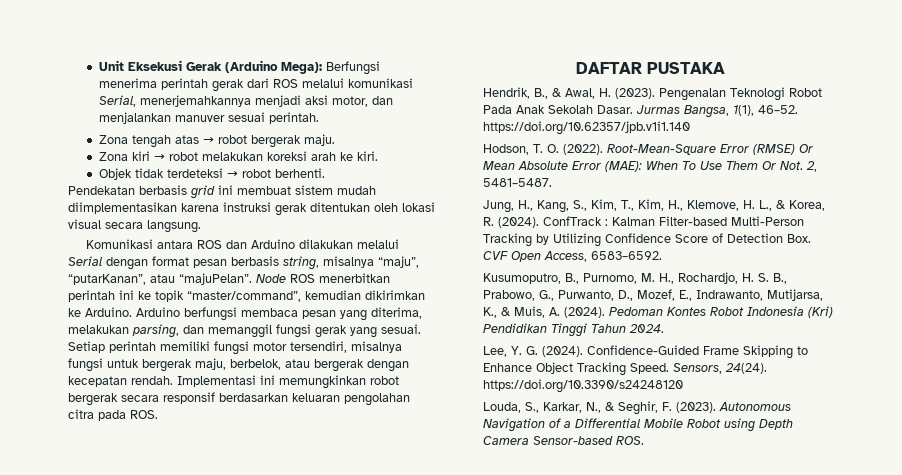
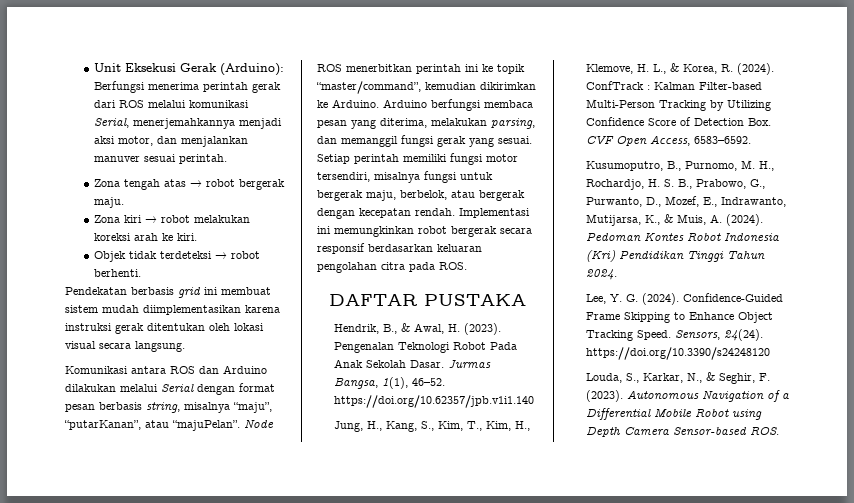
- Unit Eksekusi Gerak (Arduino Mega): Berfungsi menerima perintah gerak dari ROS melalui komunikasi Serial, menerjemahkannya menjadi aksi motor, dan menjalankan manuver sesuai perintah.
+ Unit Eksekusi Gerak (Arduino): Berfungsi menerima perintah gerak dari ROS melalui komunikasi Serial, menerjemahkannya menjadi aksi motor, dan menjalankan manuver sesuai perintah.
- Hodson, T. O. (2022). Root-Mean-Square Error (RMSE) Or Mean Absolute Error (MAE): When To Use Them Or Not. 2, 5481–5487.

